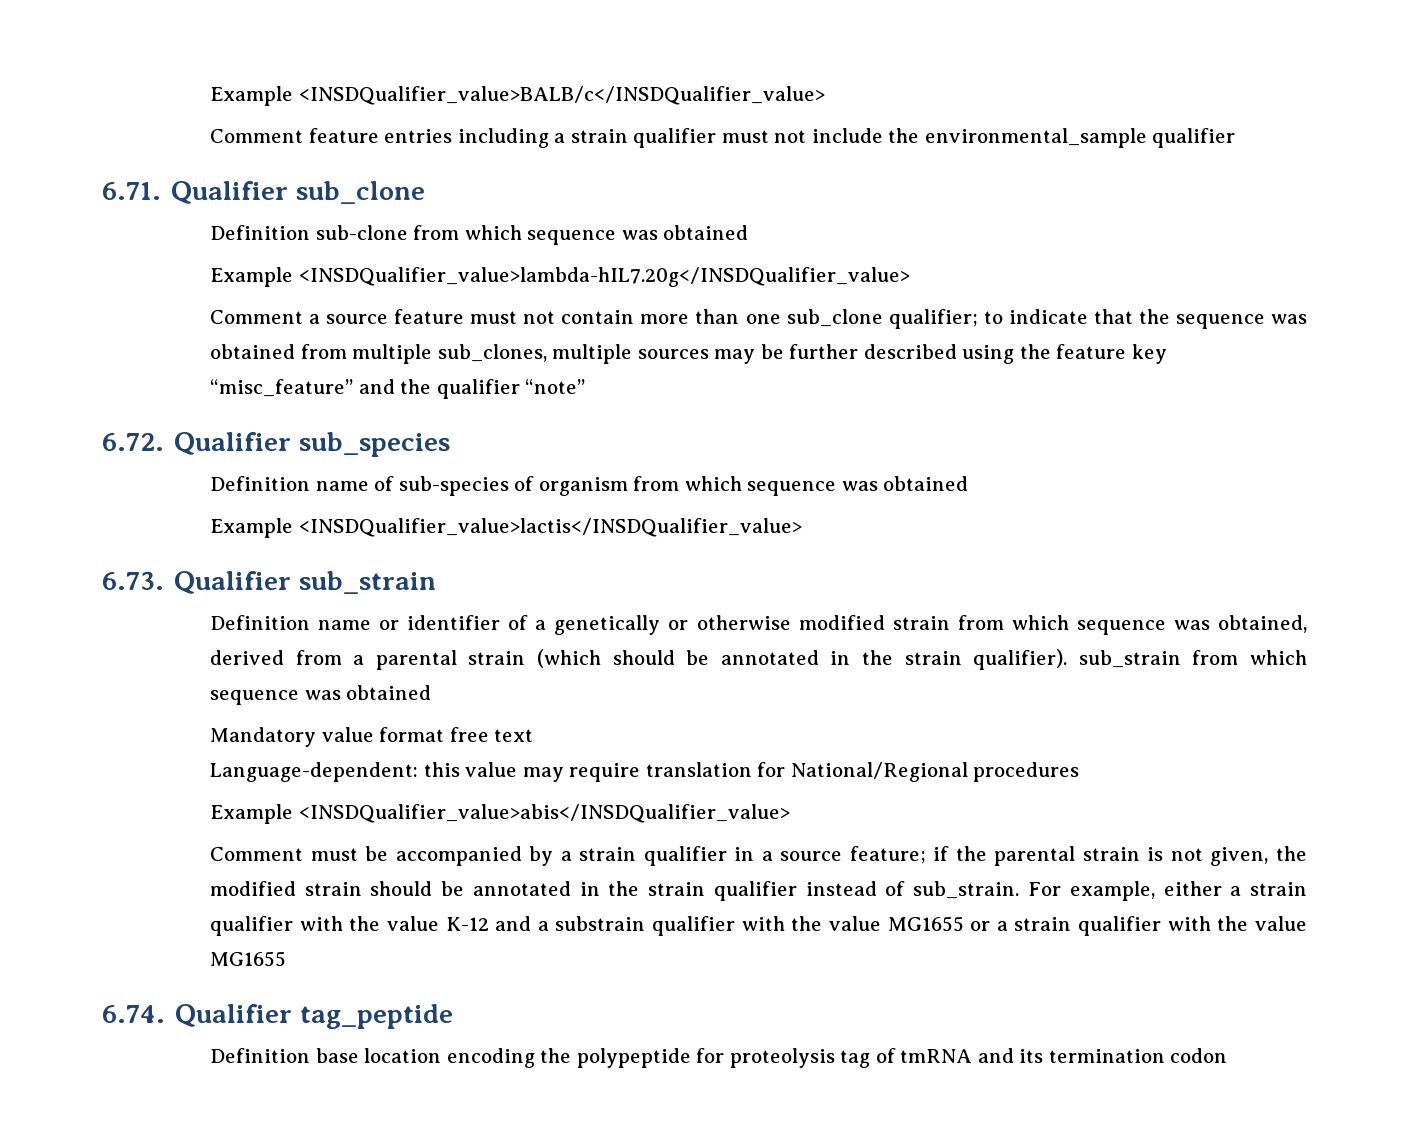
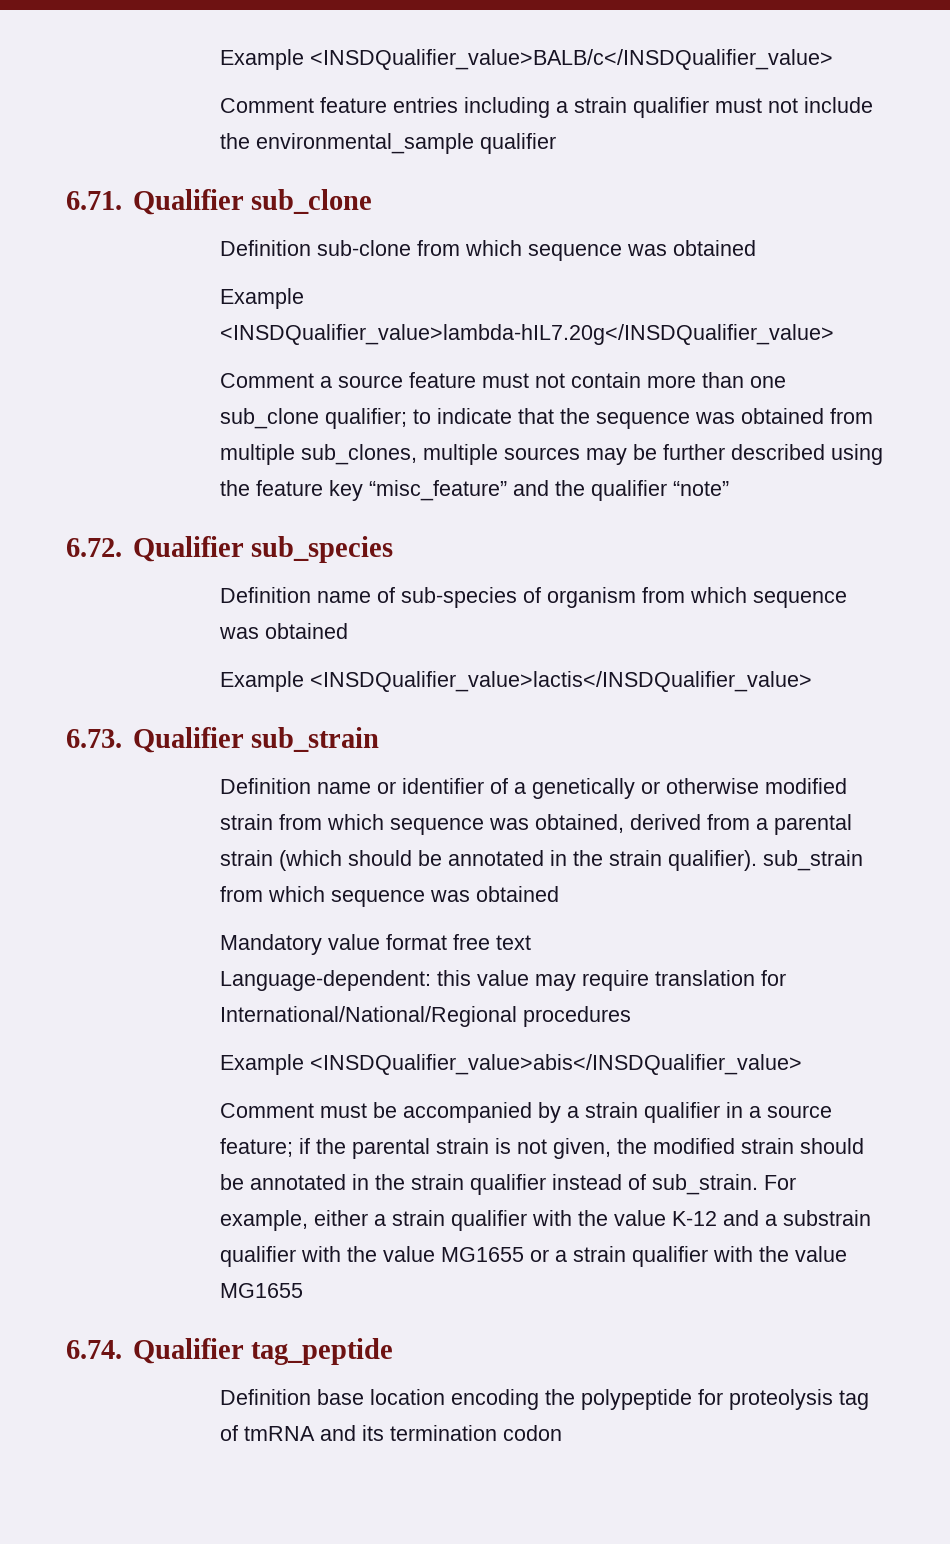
- Language-dependent: this value may require translation for National/Regional procedures
+ Language-dependent: this value may require translation for International/National/Regional procedures

